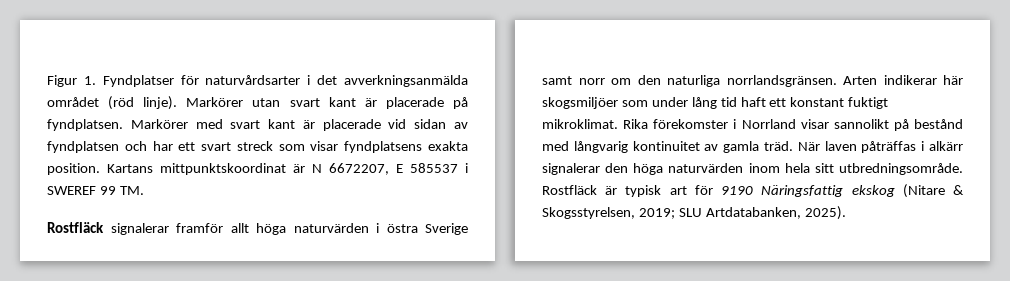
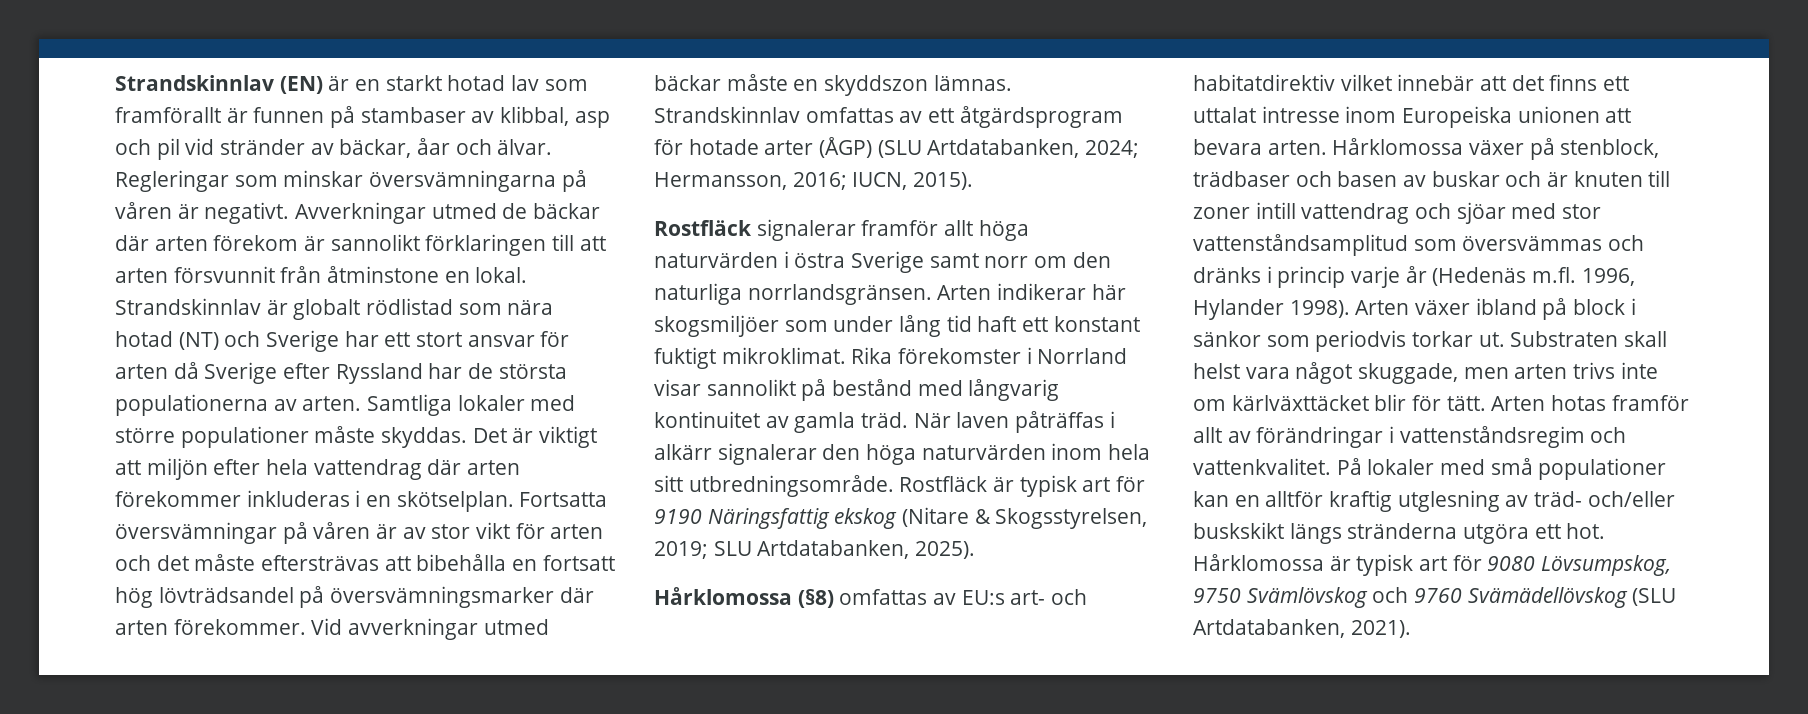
- Figur 1. Fyndplatser för naturvårdsarter i det avverkningsanmälda området (röd linje). Markörer utan svart kant är placerade på fyndplatsen. Markörer med svart kant är placerade vid sidan av fyndplatsen och har ett svart streck som visar fyndplatsens exakta position. Kartans mittpunktskoordinat är N 6672207, E 585537 i SWEREF 99 TM.
+ Strandskinnlav (EN) är en starkt hotad lav som framförallt är funnen på stambaser av klibbal, asp och pil vid stränder av bäckar, åar och älvar. Regleringar som minskar översvämningarna på våren är negativt. Avverkningar utmed de bäckar där arten förekom är sannolikt förklaringen till att arten försvunnit från åtminstone en lokal. Strandskinnlav är globalt rödlistad som nära hotad (NT) och Sverige har ett stort ansvar för arten då Sverige efter Ryssland har de största populationerna av arten. Samtliga lokaler med större populationer måste skyddas. Det är viktigt att miljön efter hela vattendrag där arten förekommer inkluderas i en skötselplan. Fortsatta översvämningar på våren är av stor vikt för arten och det måste eftersträvas att bibehålla en fortsatt hög lövträdsandel på översvämningsmarker där arten förekommer. Vid avverkningar utmed bäckar måste en skyddszon lämnas. Strandskinnlav omfattas av ett åtgärdsprogram för hotade arter (ÅGP) (SLU Artdatabanken, 2024; Hermansson, 2016; IUCN, 2015).
+ Hårklomossa (§8) omfattas av EU:s art- och habitatdirektiv vilket innebär att det finns ett uttalat intresse inom Europeiska unionen att bevara arten. Hårklomossa växer på stenblock, trädbaser och basen av buskar och är knuten till zoner intill vattendrag och sjöar med stor vattenståndsamplitud som översvämmas och dränks i princip varje år (Hedenäs m.fl. 1996, Hylander 1998). Arten växer ibland på block i sänkor som periodvis torkar ut. Substraten skall helst vara något skuggade, men arten trivs inte om kärlväxttäcket blir för tätt. Arten hotas framför allt av förändringar i vattenståndsregim och vattenkvalitet. På lokaler med små populationer kan en alltför kraftig utglesning av träd- och/eller buskskikt längs stränderna utgöra ett hot. Hårklomossa är typisk art för 9080 Lövsumpskog, 9750 Svämlövskog och 9760 Svämädellövskog (SLU Artdatabanken, 2021).

